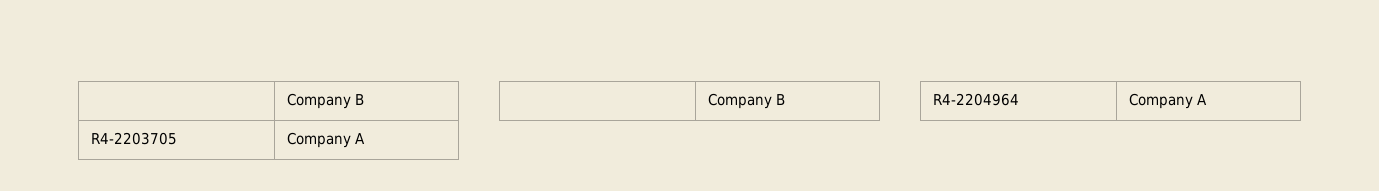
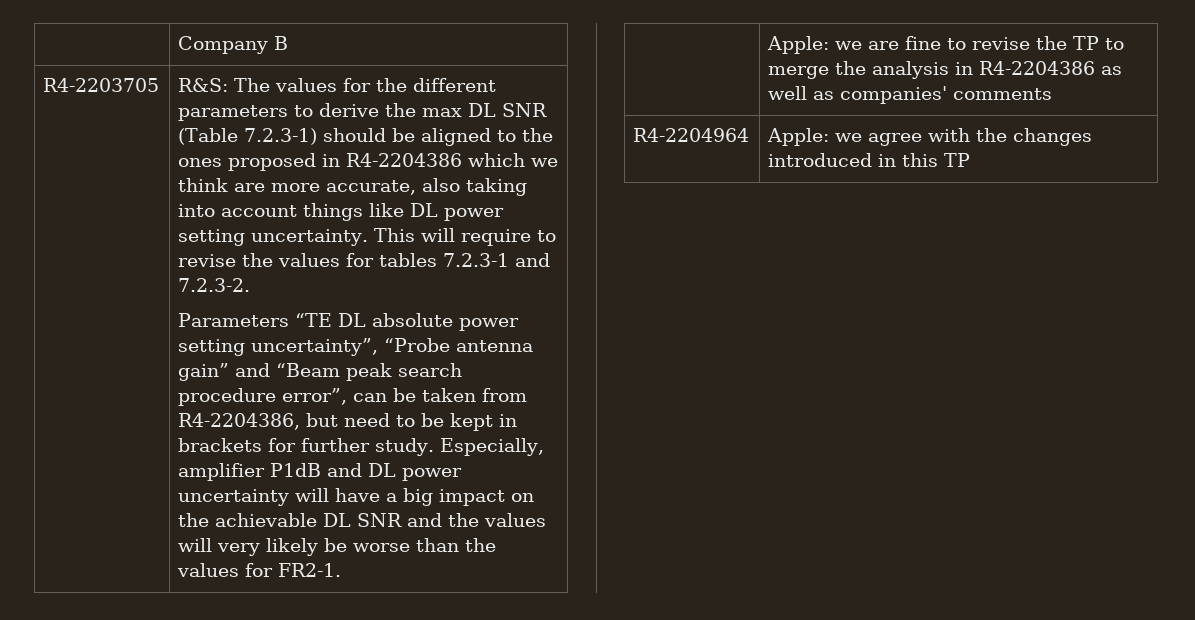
- R4-2203705 | Company A
- | Company B
- R4-2204964 | Company A
+ R4-2203705 | R&S: The values for the different parameters to derive the max DL SNR (Table 7.2.3-1) should be aligned to the ones proposed in R4-2204386 which we think are more accurate, also taking into account things like DL power setting uncertainty. This will require to revise the values for tables 7.2.3-1 and 7.2.3-2.
+ Parameters “TE DL absolute power setting uncertainty”, “Probe antenna gain” and “Beam peak search procedure error”, can be taken from R4-2204386, but need to be kept in brackets for further study. Especially, amplifier P1dB and DL power uncertainty will have a big impact on the achievable DL SNR and the values will very likely be worse than the values for FR2-1.
+ | Apple: we are fine to revise the TP to merge the analysis in R4-2204386 as well as companies' comments
+ R4-2204964 | Apple: we agree with the changes introduced in this TP

